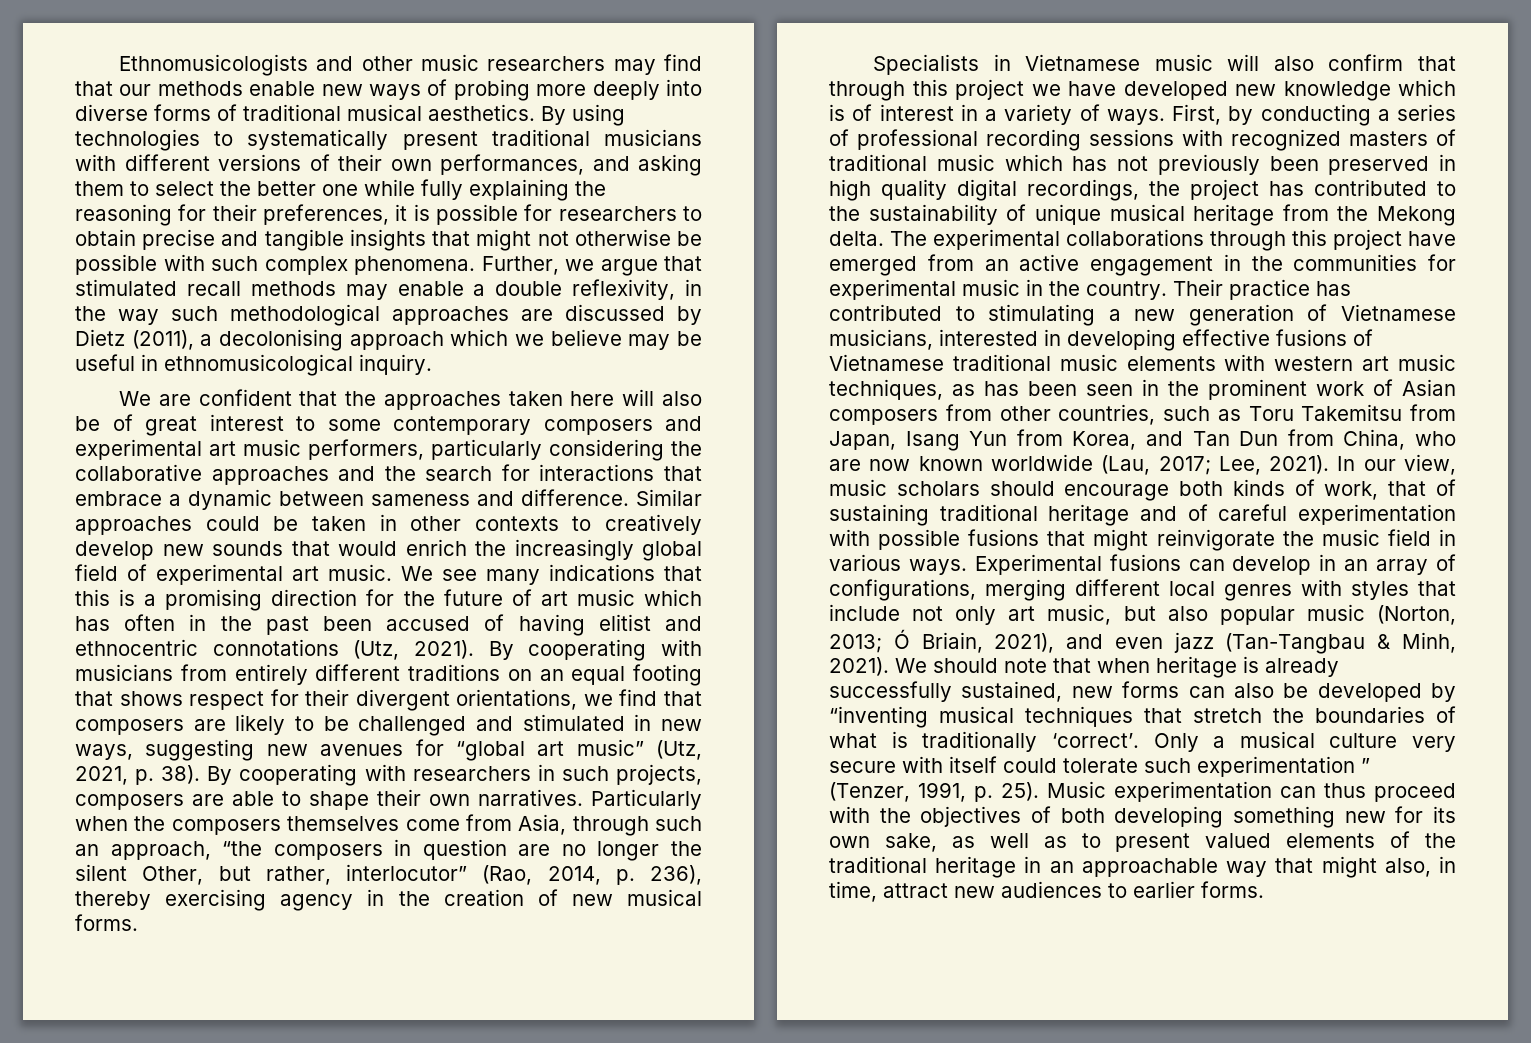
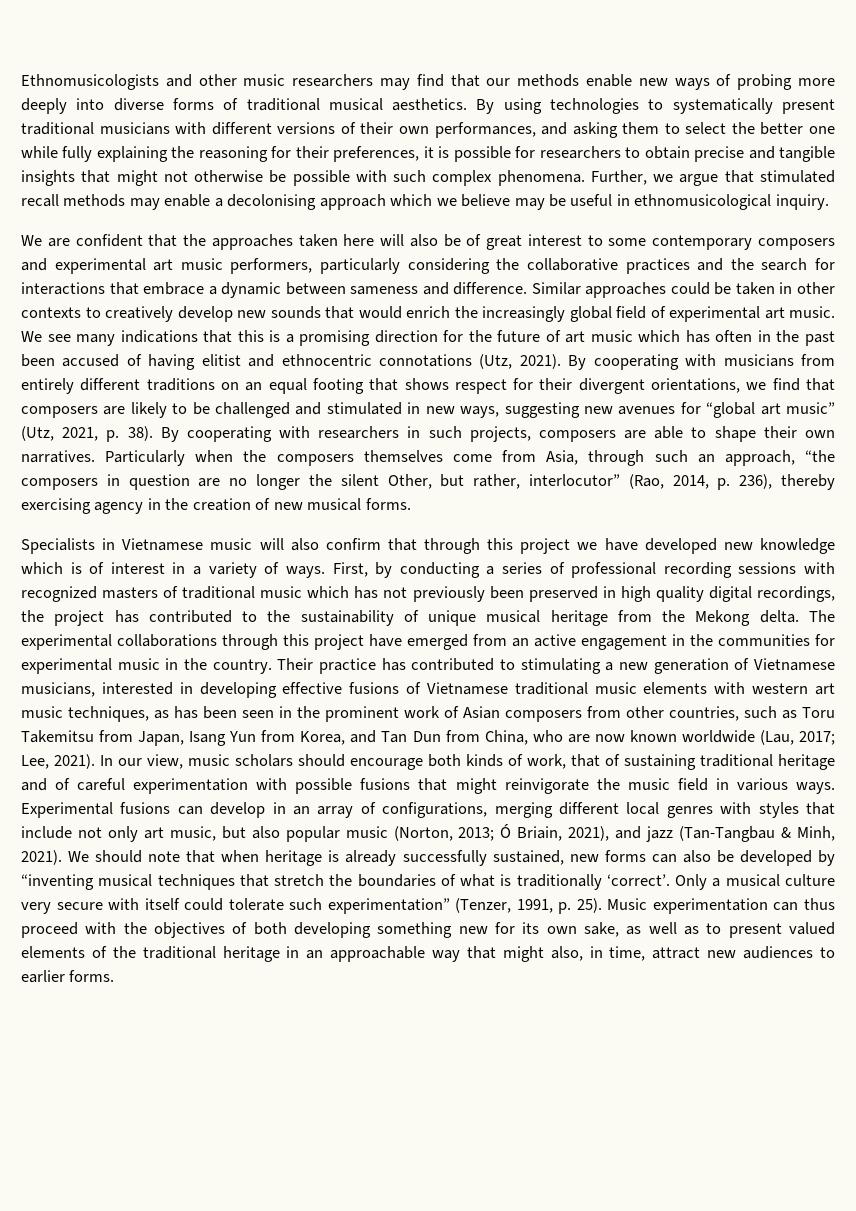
- Further, we argue that stimulated recall methods may enable a double reflexivity, in the way such methodological approaches are discussed by Dietz (2011), a decolonising approach which we believe may be useful in ethnomusicological inquiry.
+ Further, we argue that stimulated recall methods may enable a decolonising approach which we believe may be useful in ethnomusicological inquiry.
- We are confident that the approaches taken here will also be of great interest to some contemporary composers and experimental art music performers, particularly considering the collaborative approaches and the search for interactions that embrace a dynamic between sameness and difference.
+ We are confident that the approaches taken here will also be of great interest to some contemporary composers and experimental art music performers, particularly considering the collaborative practices and the search for interactions that embrace a dynamic between sameness and difference.
- Experimental fusions can develop in an array of configurations, merging different local genres with styles that include not only art music, but also popular music (Norton, 2013; Ó Briain, 2021), and even jazz (Tan-Tangbau & Minh, 2021).
+ Experimental fusions can develop in an array of configurations, merging different local genres with styles that include not only art music, but also popular music (Norton, 2013; Ó Briain, 2021), and jazz (Tan-Tangbau & Minh, 2021).
- Only a musical culture very secure with itself could tolerate such experimentation ” (Tenzer, 1991, p. 25).
+ Only a musical culture very secure with itself could tolerate such experimentation” (Tenzer, 1991, p. 25).

